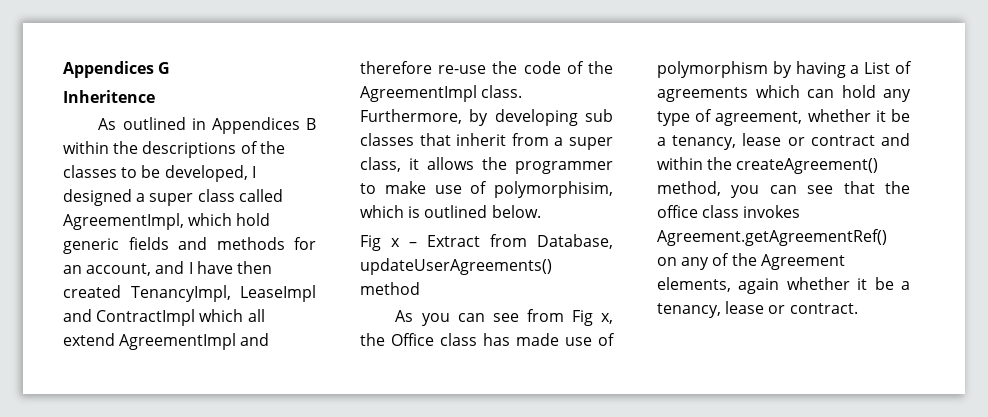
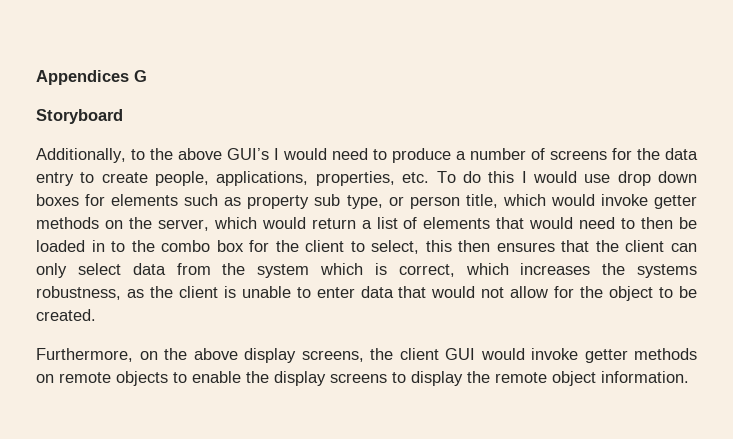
- Inheritence
- As outlined in Appendices B within the descriptions of the classes to be developed, I designed a super class called AgreementImpl, which hold generic fields and methods for an account, and I have then created TenancyImpl, LeaseImpl and ContractImpl which all extend AgreementImpl and therefore re-use the code of the AgreementImpl class. Furthermore, by developing sub classes that inherit from a super class, it allows the programmer to make use of polymorphisim, which is outlined below.
- Fig x – Extract from Database, updateUserAgreements() method
- As you can see from Fig x, the Office class has made use of polymorphism by having a List of agreements which can hold any type of agreement, whether it be a tenancy, lease or contract and within the createAgreement() method, you can see that the office class invokes Agreement.getAgreementRef() on any of the Agreement elements, again whether it be a tenancy, lease or contract.
+ Storyboard
+ Additionally, to the above GUI’s I would need to produce a number of screens for the data entry to create people, applications, properties, etc. To do this I would use drop down boxes for elements such as property sub type, or person title, which would invoke getter methods on the server, which would return a list of elements that would need to then be loaded in to the combo box for the client to select, this then ensures that the client can only select data from the system which is correct, which increases the systems robustness, as the client is unable to enter data that would not allow for the object to be created.
+ Furthermore, on the above display screens, the client GUI would invoke getter methods on remote objects to enable the display screens to display the remote object information.

